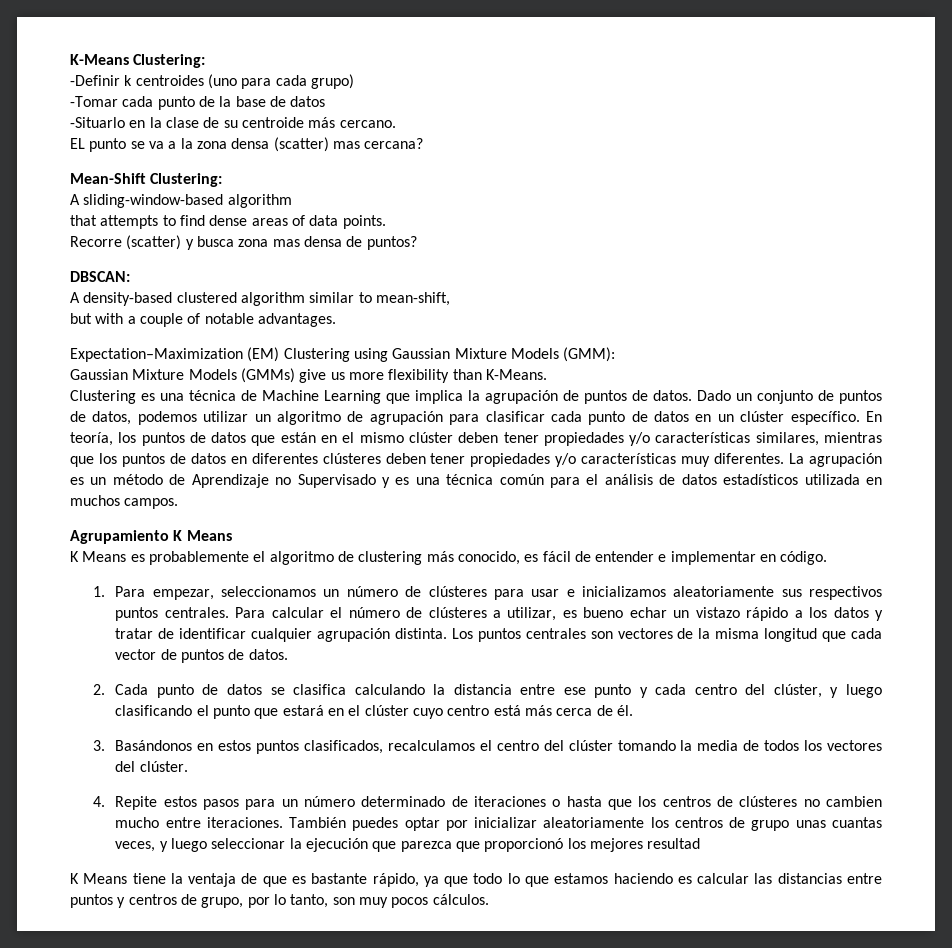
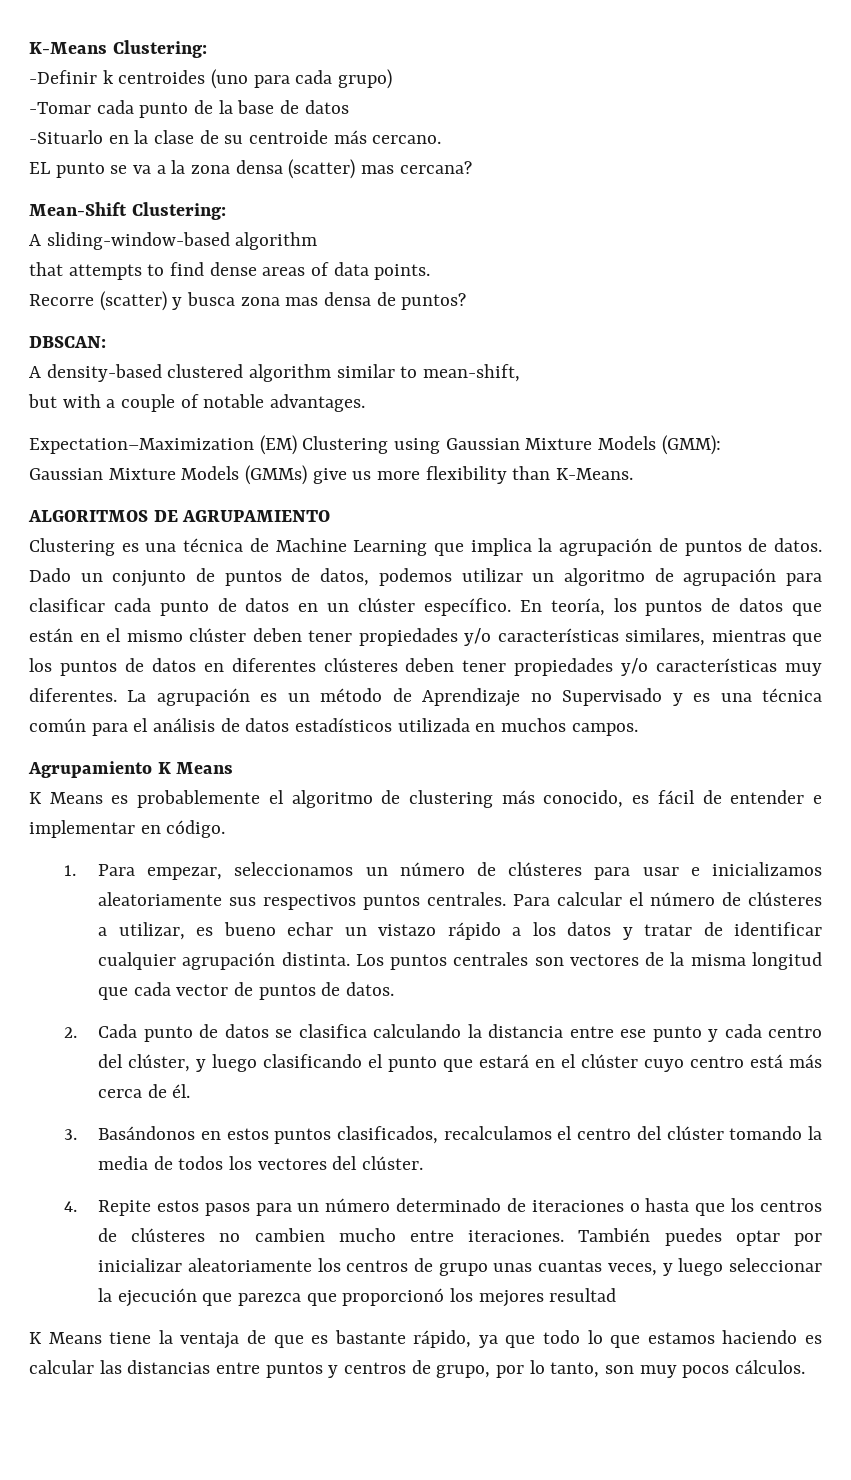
+ ALGORITMOS DE AGRUPAMIENTO

